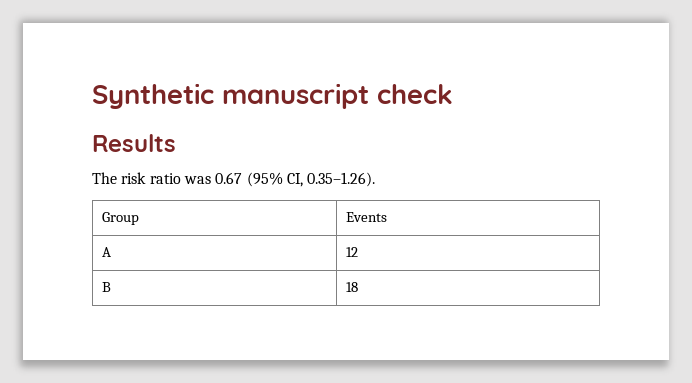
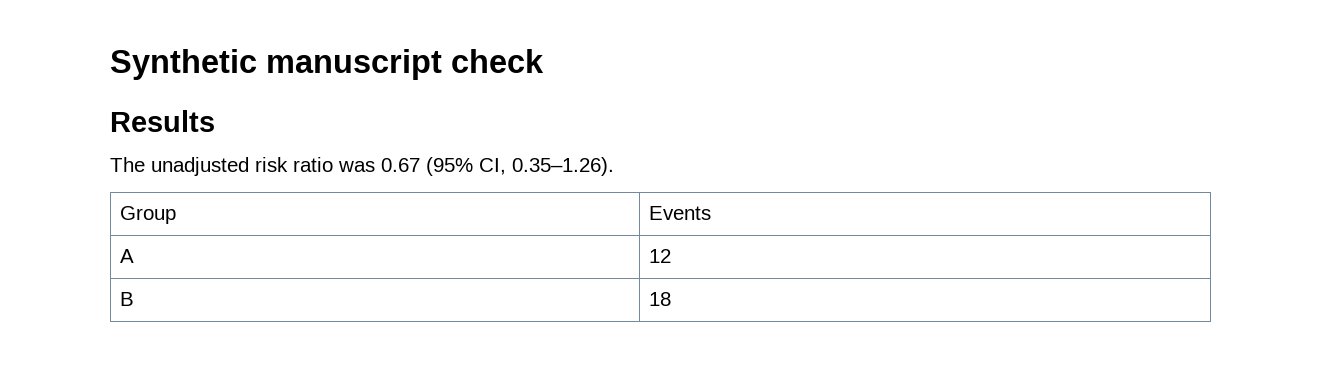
- The risk ratio was 0.67 (95% CI, 0.35–1.26).
+ The unadjusted risk ratio was 0.67 (95% CI, 0.35–1.26).

